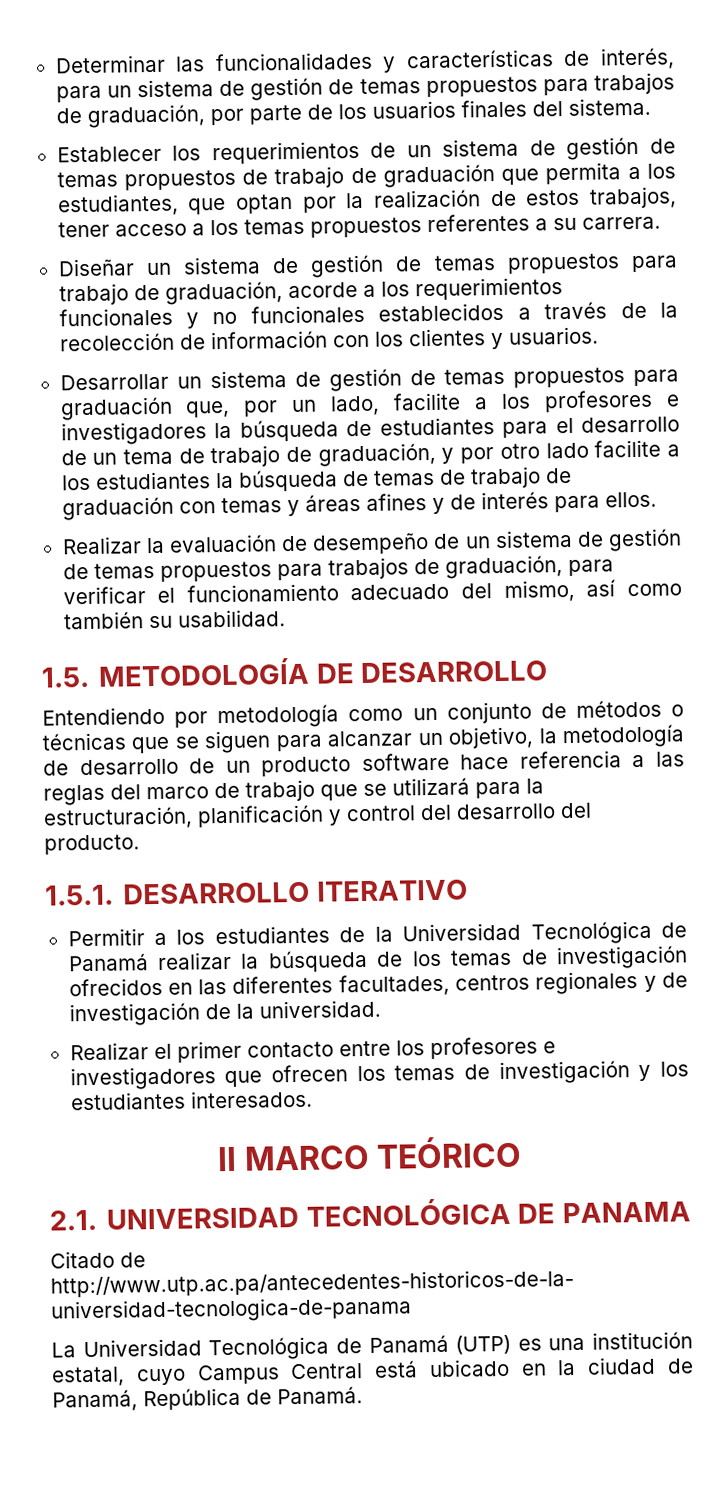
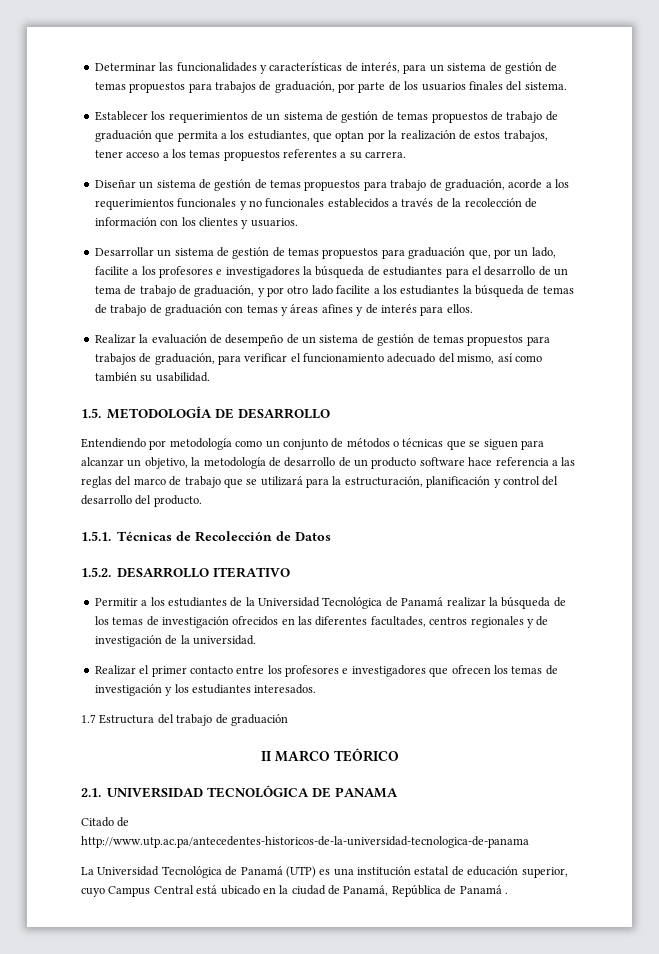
- 1.5.1. DESARROLLO ITERATIVO
+ 1.5.1. Técnicas de Recolección de Datos
+ 1.5.2. DESARROLLO ITERATIVO
+ 1.7 Estructura del trabajo de graduación
- La Universidad Tecnológica de Panamá (UTP) es una institución estatal, cuyo Campus Central está ubicado en la ciudad de Panamá, República de Panamá.
+ La Universidad Tecnológica de Panamá (UTP) es una institución estatal de educación superior, cuyo Campus Central está ubicado en la ciudad de Panamá, República de Panamá .

